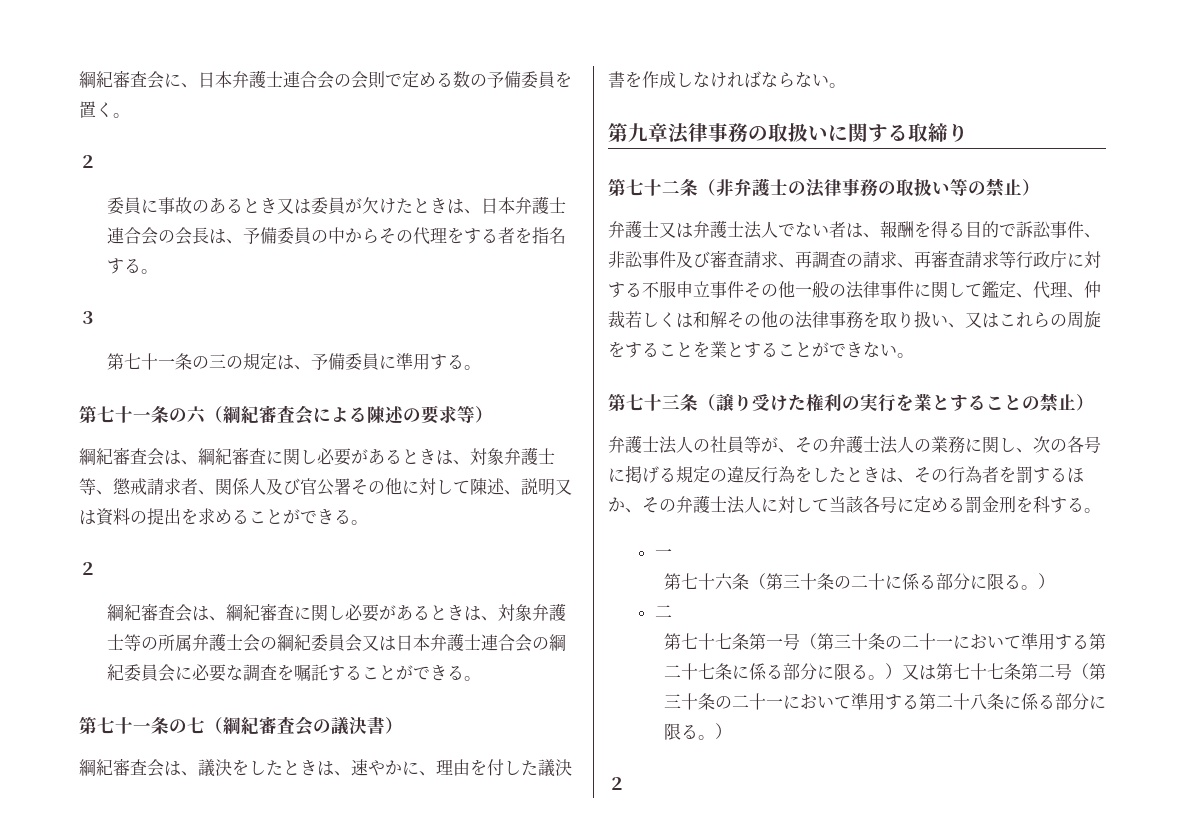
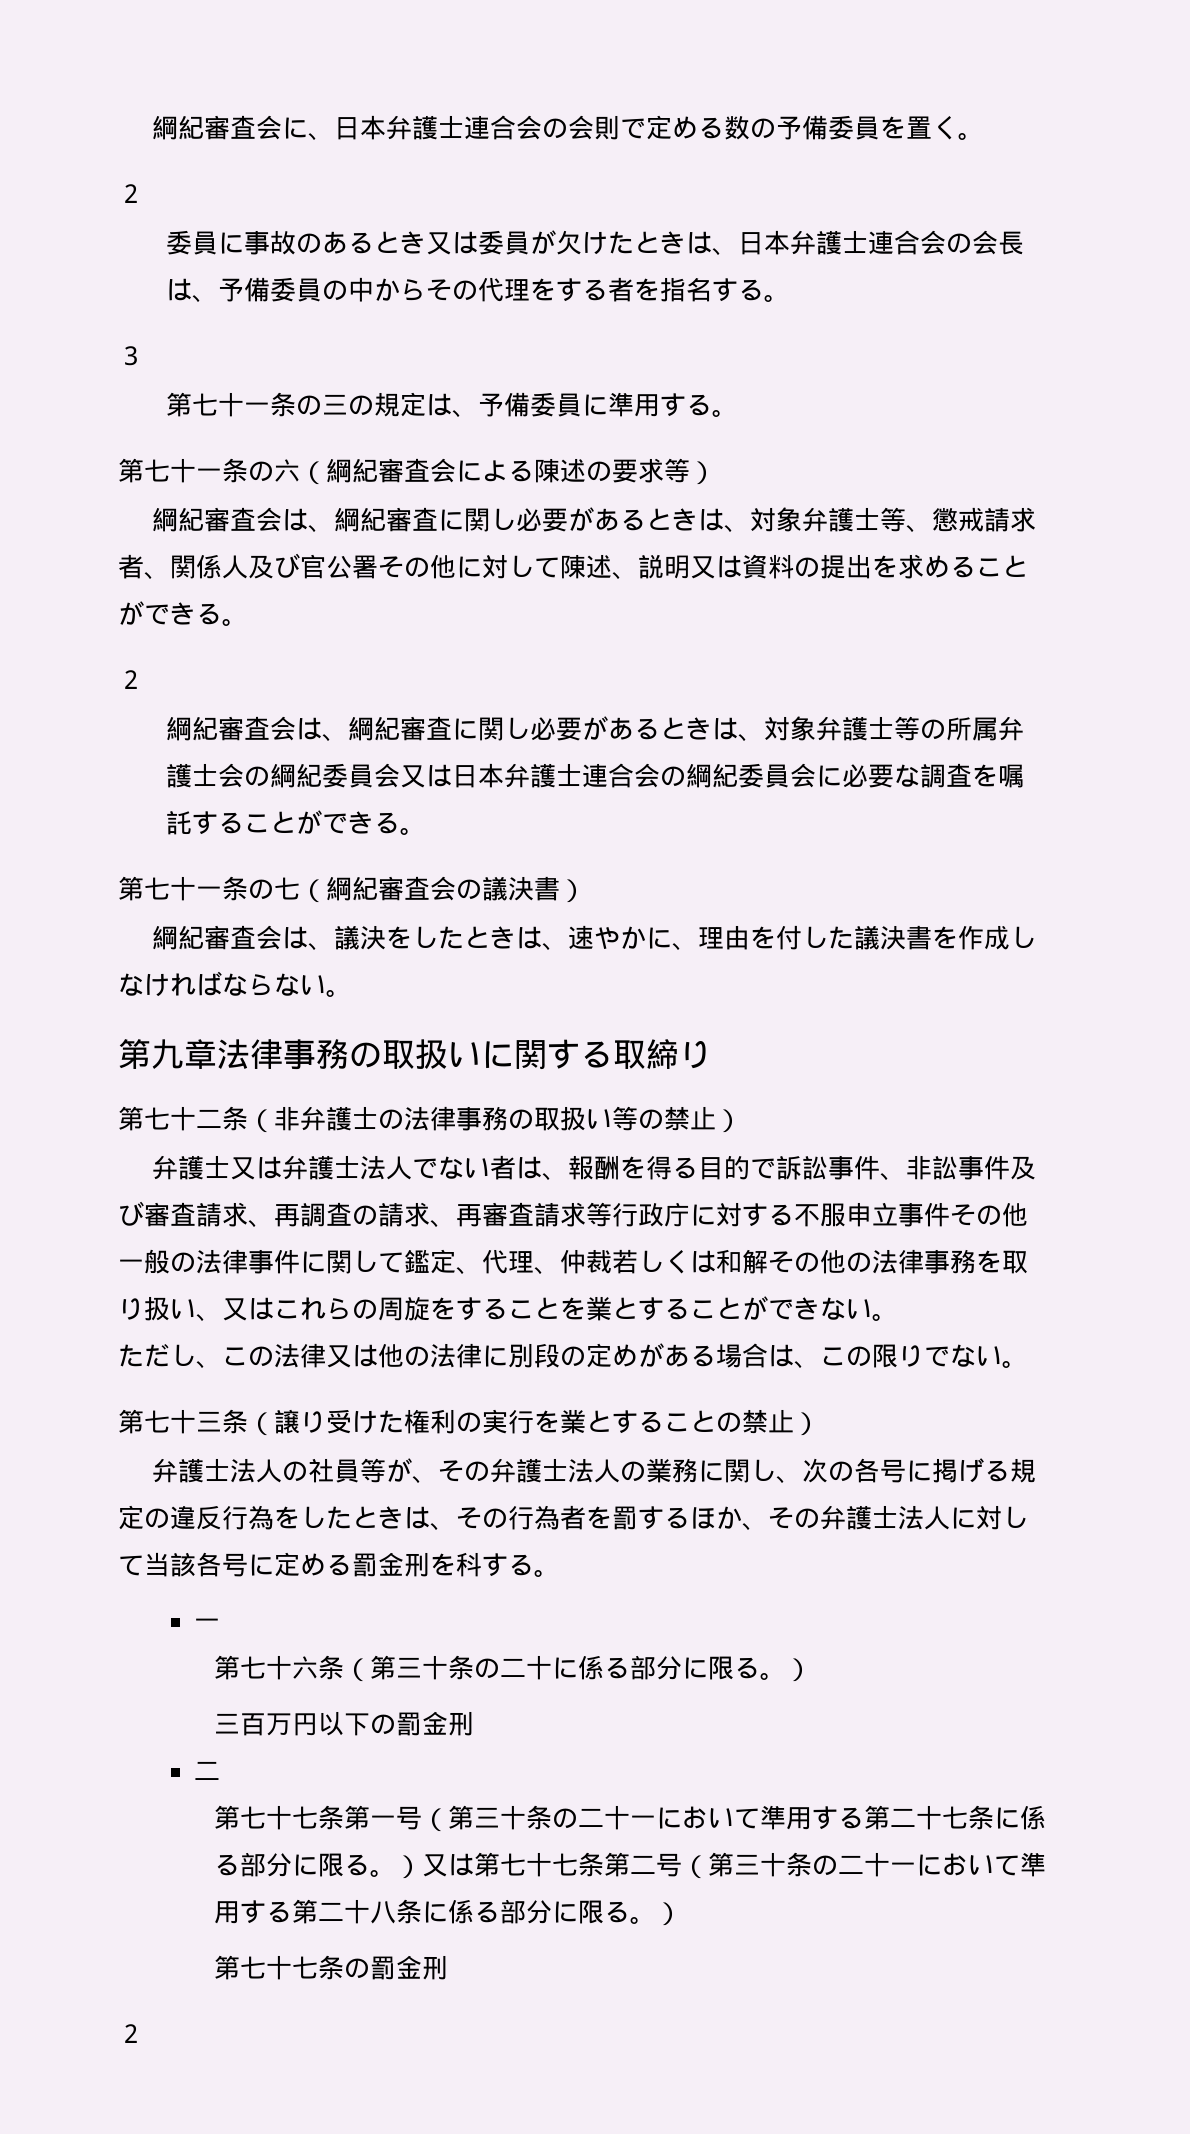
+ ただし、この法律又は他の法律に別段の定めがある場合は、この限りでない。
+ 三百万円以下の罰金刑
+ 第七十七条の罰金刑

